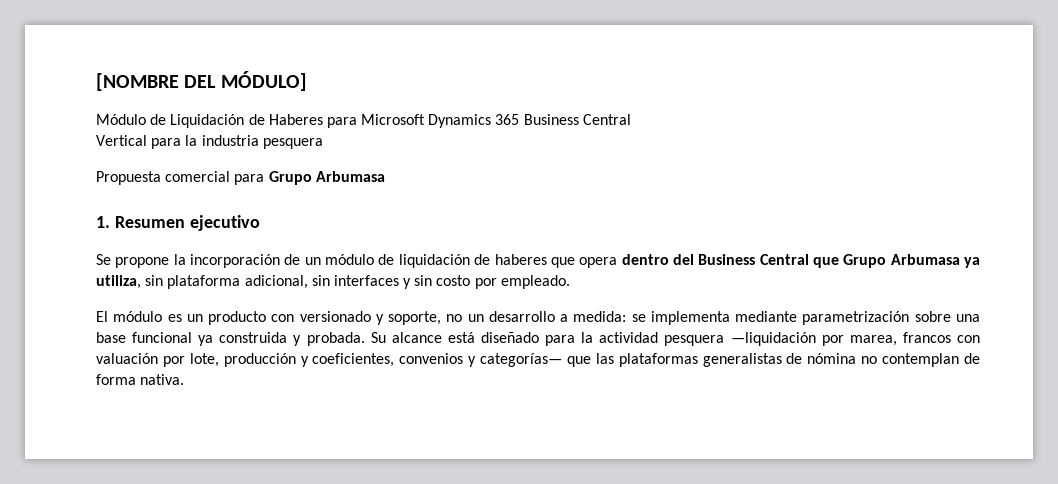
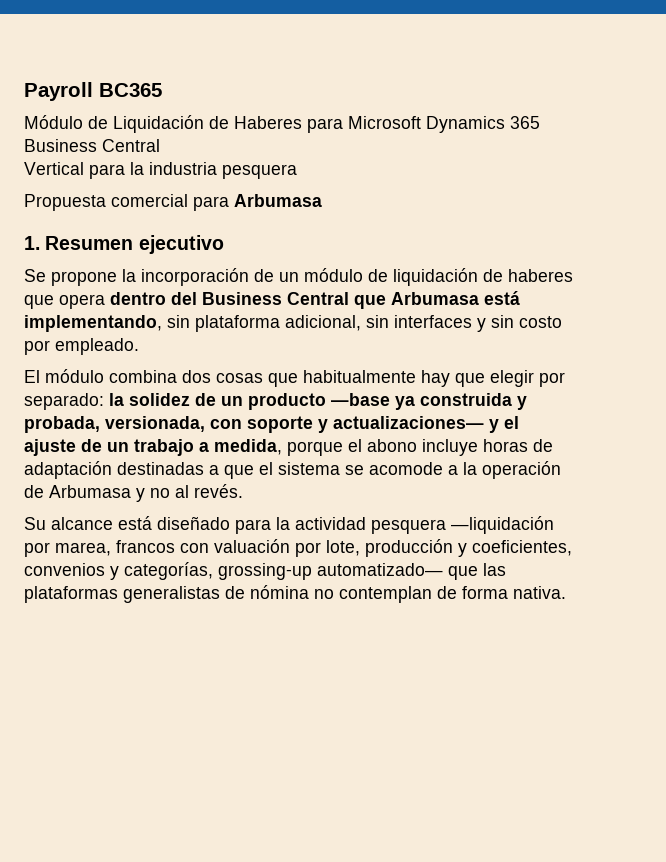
- [NOMBRE DEL MÓDULO]
+ Payroll BC365
- Propuesta comercial para Grupo Arbumasa
+ Propuesta comercial para Arbumasa
- Se propone la incorporación de un módulo de liquidación de haberes que opera dentro del Business Central que Grupo Arbumasa ya utiliza, sin plataforma adicional, sin interfaces y sin costo por empleado.
+ Se propone la incorporación de un módulo de liquidación de haberes que opera dentro del Business Central que Arbumasa está implementando, sin plataforma adicional, sin interfaces y sin costo por empleado.
- El módulo es un producto con versionado y soporte, no un desarrollo a medida: se implementa mediante parametrización sobre una base funcional ya construida y probada. Su alcance está diseñado para la actividad pesquera —liquidación por marea, francos con valuación por lote, producción y coeficientes, convenios y categorías— que las plataformas generalistas de nómina no contemplan de forma nativa.
+ El módulo combina dos cosas que habitualmente hay que elegir por separado: la solidez de un producto —base ya construida y probada, versionada, con soporte y actualizaciones— y el ajuste de un trabajo a medida, porque el abono incluye horas de adaptación destinadas a que el sistema se acomode a la operación de Arbumasa y no al revés.
+ Su alcance está diseñado para la actividad pesquera —liquidación por marea, francos con valuación por lote, producción y coeficientes, convenios y categorías, grossing-up automatizado— que las plataformas generalistas de nómina no contemplan de forma nativa.

